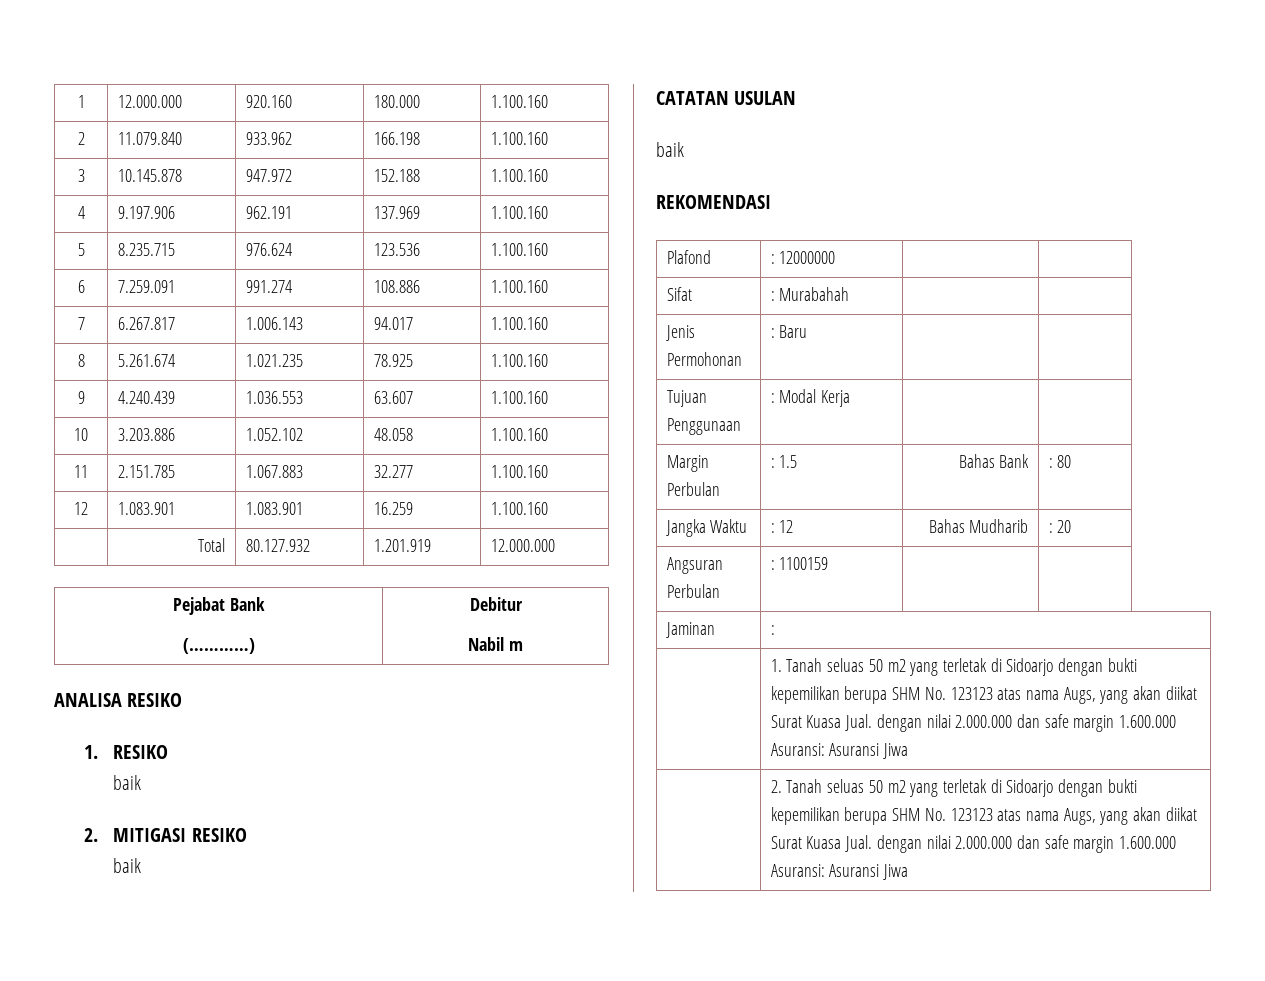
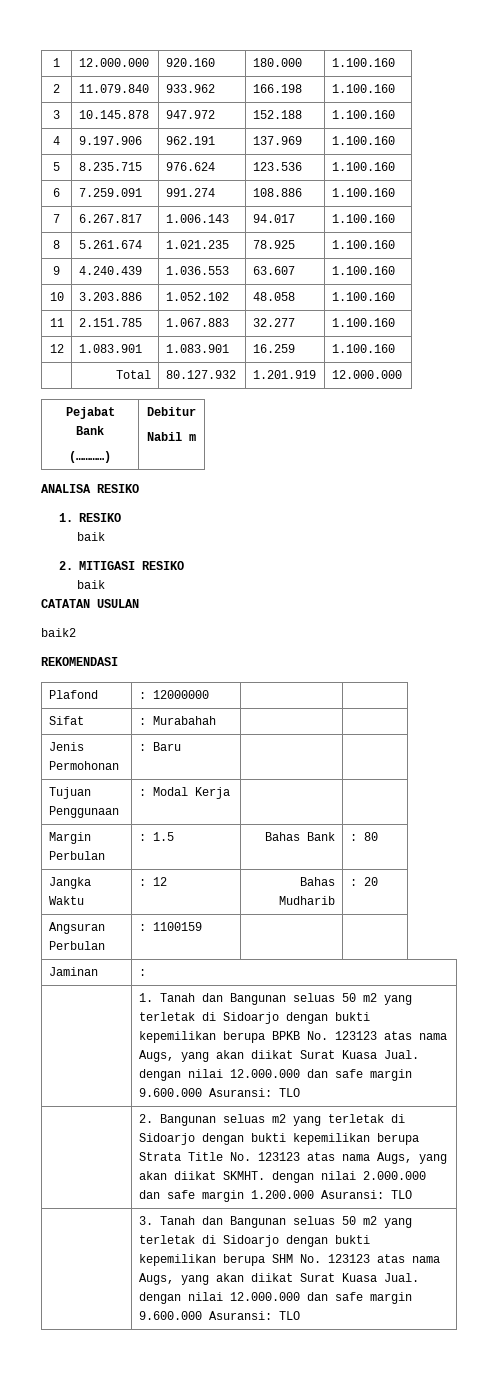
  CATATAN USULAN
- baik
+ baik2
- | 1. Tanah seluas 50 m2 yang terletak di Sidoarjo dengan bukti kepemilikan berupa SHM No. 123123 atas nama Augs, yang akan diikat Surat Kuasa Jual. dengan nilai 2.000.000 dan safe margin 1.600.000 Asuransi: Asuransi Jiwa
- | 2. Tanah seluas 50 m2 yang terletak di Sidoarjo dengan bukti kepemilikan berupa SHM No. 123123 atas nama Augs, yang akan diikat Surat Kuasa Jual. dengan nilai 2.000.000 dan safe margin 1.600.000 Asuransi: Asuransi Jiwa
+ | 1. Tanah dan Bangunan seluas 50 m2 yang terletak di Sidoarjo dengan bukti kepemilikan berupa BPKB No. 123123 atas nama Augs, yang akan diikat Surat Kuasa Jual. dengan nilai 12.000.000 dan safe margin 9.600.000 Asuransi: TLO
+ | 2. Bangunan seluas m2 yang terletak di Sidoarjo dengan bukti kepemilikan berupa Strata Title No. 123123 atas nama Augs, yang akan diikat SKMHT. dengan nilai 2.000.000 dan safe margin 1.200.000 Asuransi: TLO
+ | 3. Tanah dan Bangunan seluas 50 m2 yang terletak di Sidoarjo dengan bukti kepemilikan berupa SHM No. 123123 atas nama Augs, yang akan diikat Surat Kuasa Jual. dengan nilai 12.000.000 dan safe margin 9.600.000 Asuransi: TLO

